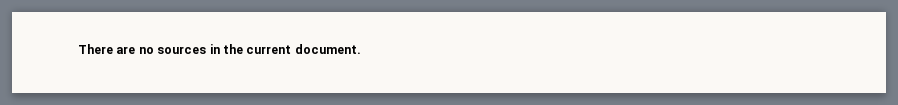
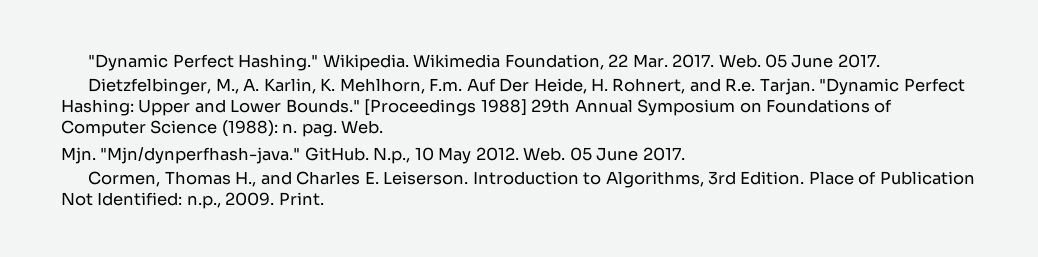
- There are no sources in the current document.
+ "Dynamic Perfect Hashing." Wikipedia. Wikimedia Foundation, 22 Mar. 2017. Web. 05 June 2017.
+ Dietzfelbinger, M., A. Karlin, K. Mehlhorn, F.m. Auf Der Heide, H. Rohnert, and R.e. Tarjan. "Dynamic Perfect Hashing: Upper and Lower Bounds." [Proceedings 1988] 29th Annual Symposium on Foundations of Computer Science (1988): n. pag. Web.
+ Mjn. "Mjn/dynperfhash-java." GitHub. N.p., 10 May 2012. Web. 05 June 2017.
+ Cormen, Thomas H., and Charles E. Leiserson. Introduction to Algorithms, 3rd Edition. Place of Publication Not Identified: n.p., 2009. Print.

